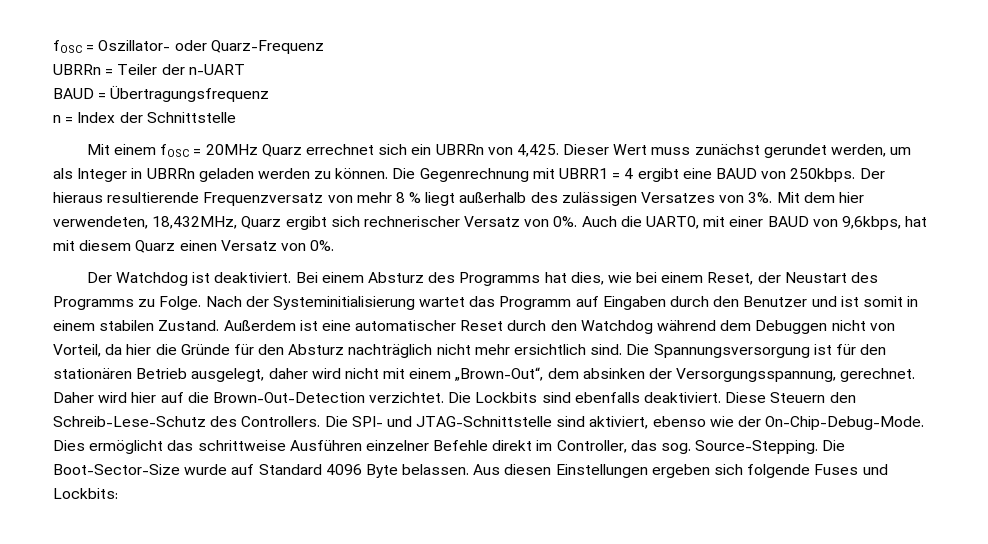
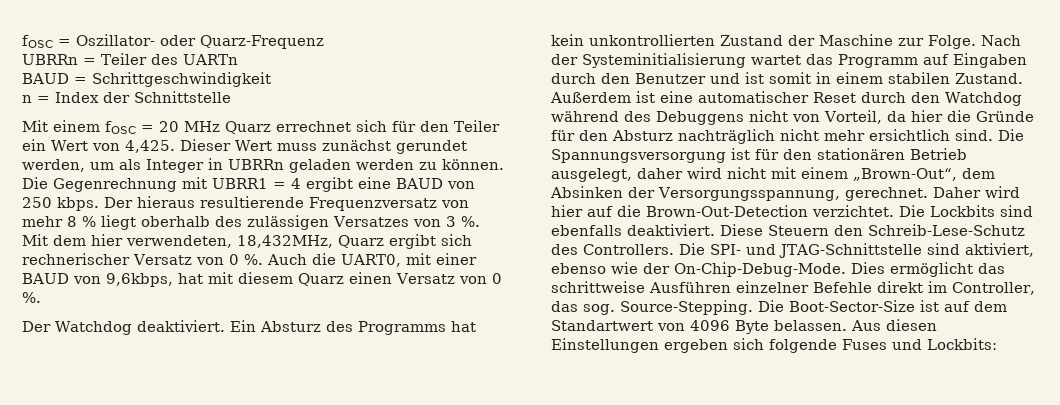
- UBRRn = Teiler der n-UART
+ UBRRn = Teiler des UARTn
- BAUD = Übertragungsfrequenz
+ BAUD = Schrittgeschwindigkeit
- Mit einem fOSC = 20MHz Quarz errechnet sich ein UBRRn von 4,425.
+ Mit einem fOSC = 20 MHz Quarz errechnet sich für den Teiler ein Wert von 4,425.
- Die Gegenrechnung mit UBRR1 = 4 ergibt eine BAUD von 250kbps.
+ Die Gegenrechnung mit UBRR1 = 4 ergibt eine BAUD von 250 kbps.
- Der hieraus resultierende Frequenzversatz von mehr 8 % liegt außerhalb des zulässigen Versatzes von 3%.
+ Der hieraus resultierende Frequenzversatz von mehr 8 % liegt oberhalb des zulässigen Versatzes von 3 %.
- Mit dem hier verwendeten, 18,432MHz, Quarz ergibt sich rechnerischer Versatz von 0%.
+ Mit dem hier verwendeten, 18,432MHz, Quarz ergibt sich rechnerischer Versatz von 0 %.
- Auch die UART0, mit einer BAUD von 9,6kbps, hat mit diesem Quarz einen Versatz von 0%.
+ Auch die UART0, mit einer BAUD von 9,6kbps, hat mit diesem Quarz einen Versatz von 0 %.
- Der Watchdog ist deaktiviert. Bei einem Absturz des Programms hat dies, wie bei einem Reset, der Neustart des Programms zu Folge.
+ Der Watchdog deaktiviert. Ein Absturz des Programms hat kein unkontrollierten Zustand der Maschine zur Folge.
- Außerdem ist eine automatischer Reset durch den Watchdog während dem Debuggen nicht von Vorteil, da hier die Gründe für den Absturz nachträglich nicht mehr ersichtlich sind.
+ Außerdem ist eine automatischer Reset durch den Watchdog während des Debuggens nicht von Vorteil, da hier die Gründe für den Absturz nachträglich nicht mehr ersichtlich sind.
- Die Spannungsversorgung ist für den stationären Betrieb ausgelegt, daher wird nicht mit einem „Brown-Out“, dem absinken der Versorgungsspannung, gerechnet.
+ Die Spannungsversorgung ist für den stationären Betrieb ausgelegt, daher wird nicht mit einem „Brown-Out“, dem Absinken der Versorgungsspannung, gerechnet.
- Die Boot-Sector-Size wurde auf Standard 4096 Byte belassen.
+ Die Boot-Sector-Size ist auf dem Standartwert von 4096 Byte belassen.

